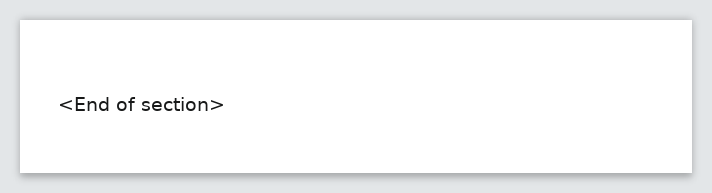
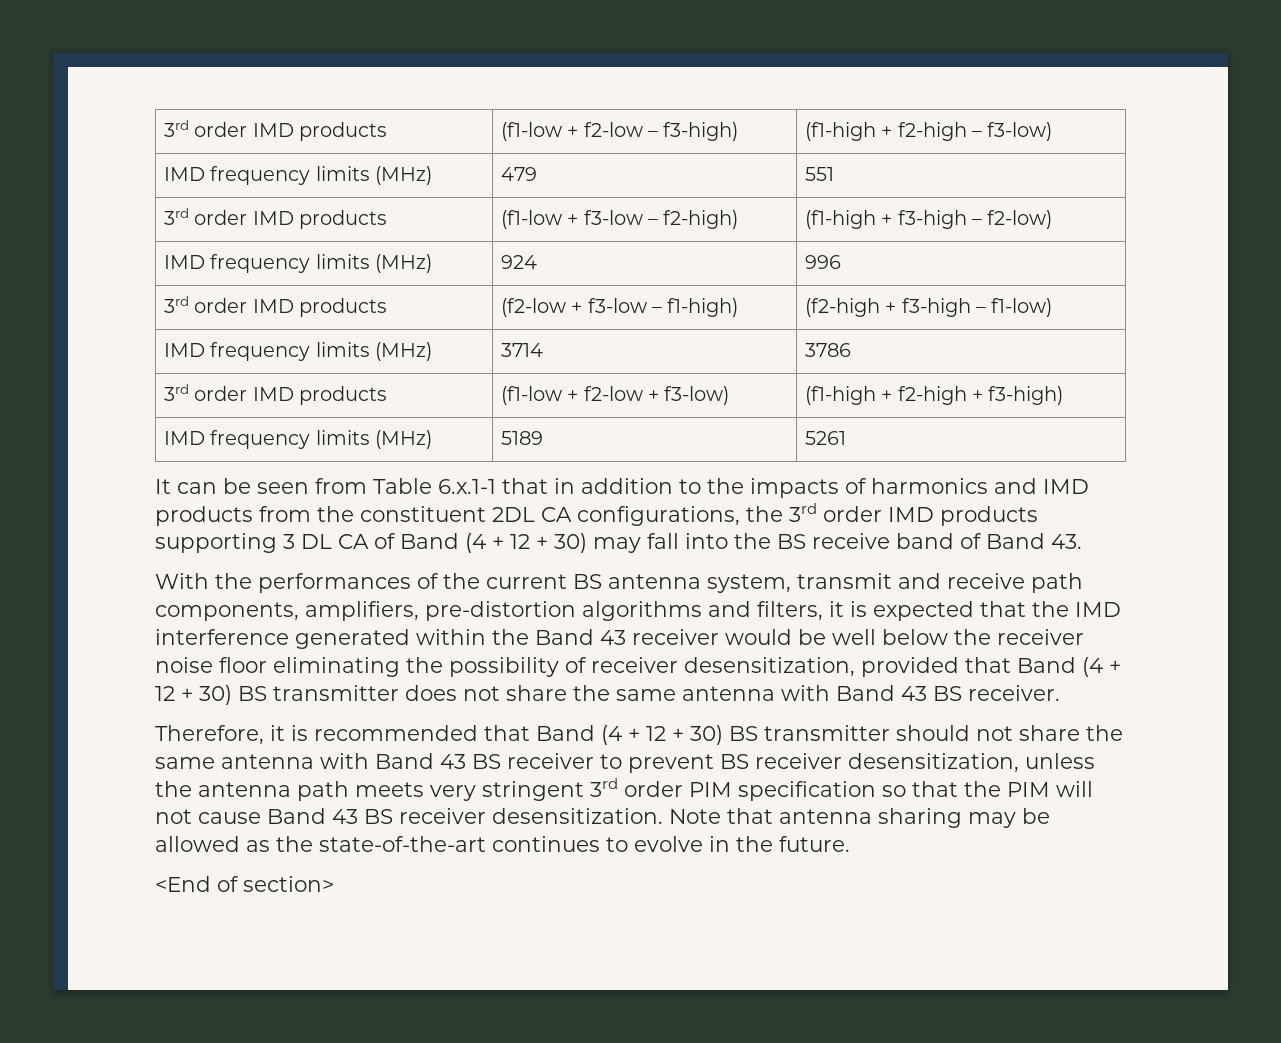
+ 3rd order IMD products | (f1-low + f2-low – f3-high) | (f1-high + f2-high – f3-low)
+ IMD frequency limits (MHz) | 479 | 551
+ 3rd order IMD products | (f1-low + f3-low – f2-high) | (f1-high + f3-high – f2-low)
+ IMD frequency limits (MHz) | 924 | 996
+ 3rd order IMD products | (f2-low + f3-low – f1-high) | (f2-high + f3-high – f1-low)
+ IMD frequency limits (MHz) | 3714 | 3786
+ 3rd order IMD products | (f1-low + f2-low + f3-low) | (f1-high + f2-high + f3-high)
+ IMD frequency limits (MHz) | 5189 | 5261
+ It can be seen from Table 6.x.1-1 that in addition to the impacts of harmonics and IMD products from the constituent 2DL CA configurations, the 3rd order IMD products supporting 3 DL CA of Band (4 + 12 + 30) may fall into the BS receive band of Band 43.
+ With the performances of the current BS antenna system, transmit and receive path components, amplifiers, pre-distortion algorithms and filters, it is expected that the IMD interference generated within the Band 43 receiver would be well below the receiver noise floor eliminating the possibility of receiver desensitization, provided that Band (4 + 12 + 30) BS transmitter does not share the same antenna with Band 43 BS receiver.
+ Therefore, it is recommended that Band (4 + 12 + 30) BS transmitter should not share the same antenna with Band 43 BS receiver to prevent BS receiver desensitization, unless the antenna path meets very stringent 3rd order PIM specification so that the PIM will not cause Band 43 BS receiver desensitization. Note that antenna sharing may be allowed as the state-of-the-art continues to evolve in the future.

